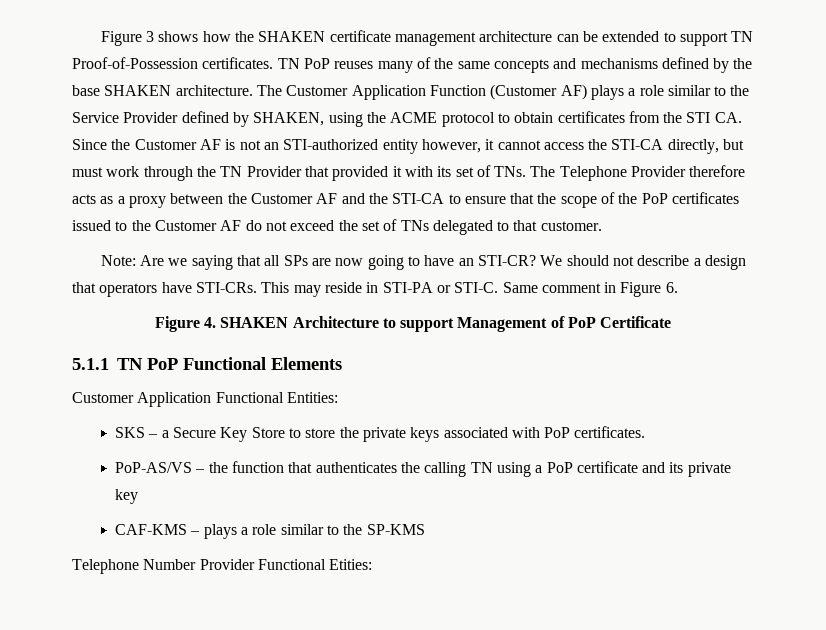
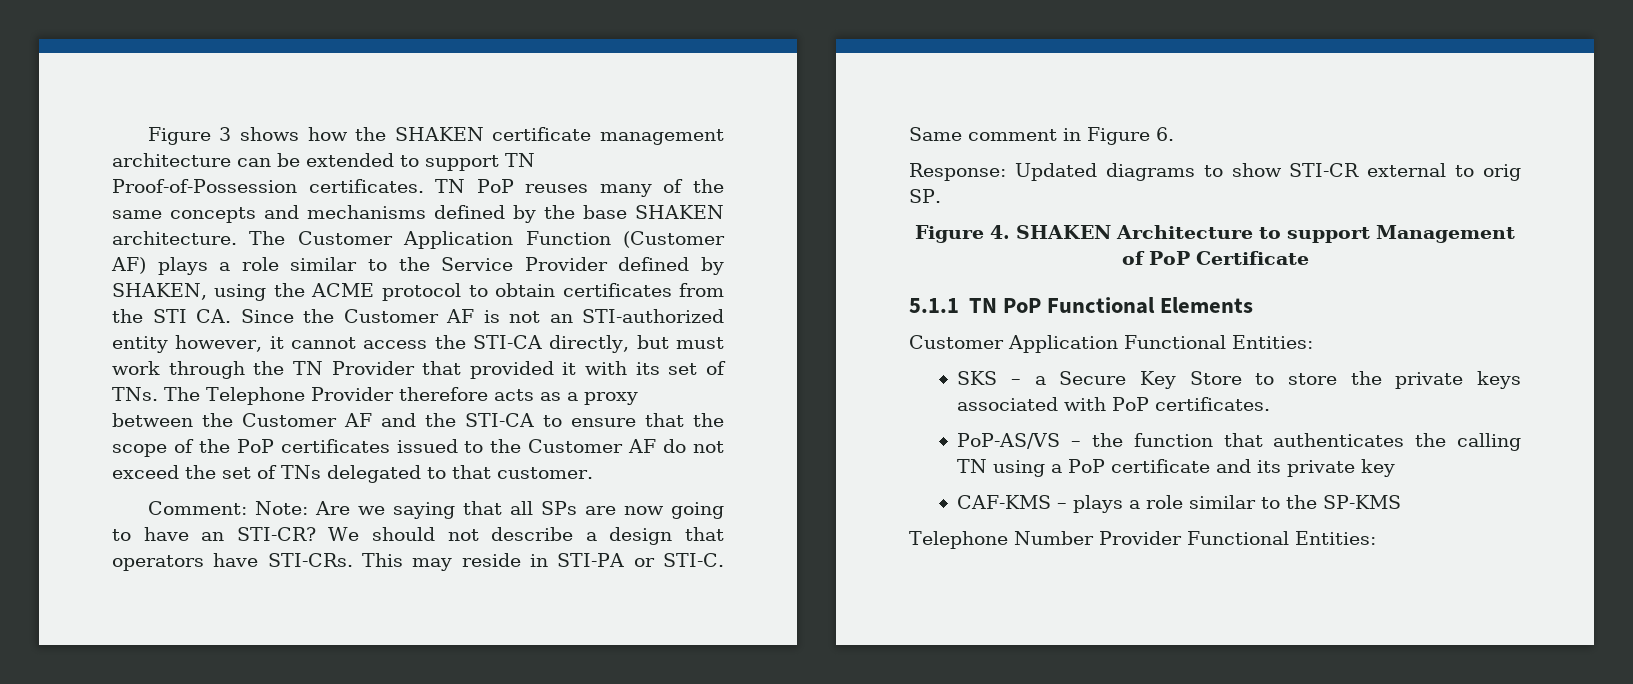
- Note: Are we saying that all SPs are now going to have an STI-CR?
+ Comment: Note: Are we saying that all SPs are now going to have an STI-CR?
+ Response: Updated diagrams to show STI-CR external to orig SP.
- Telephone Number Provider Functional Etities:
+ Telephone Number Provider Functional Entities:

